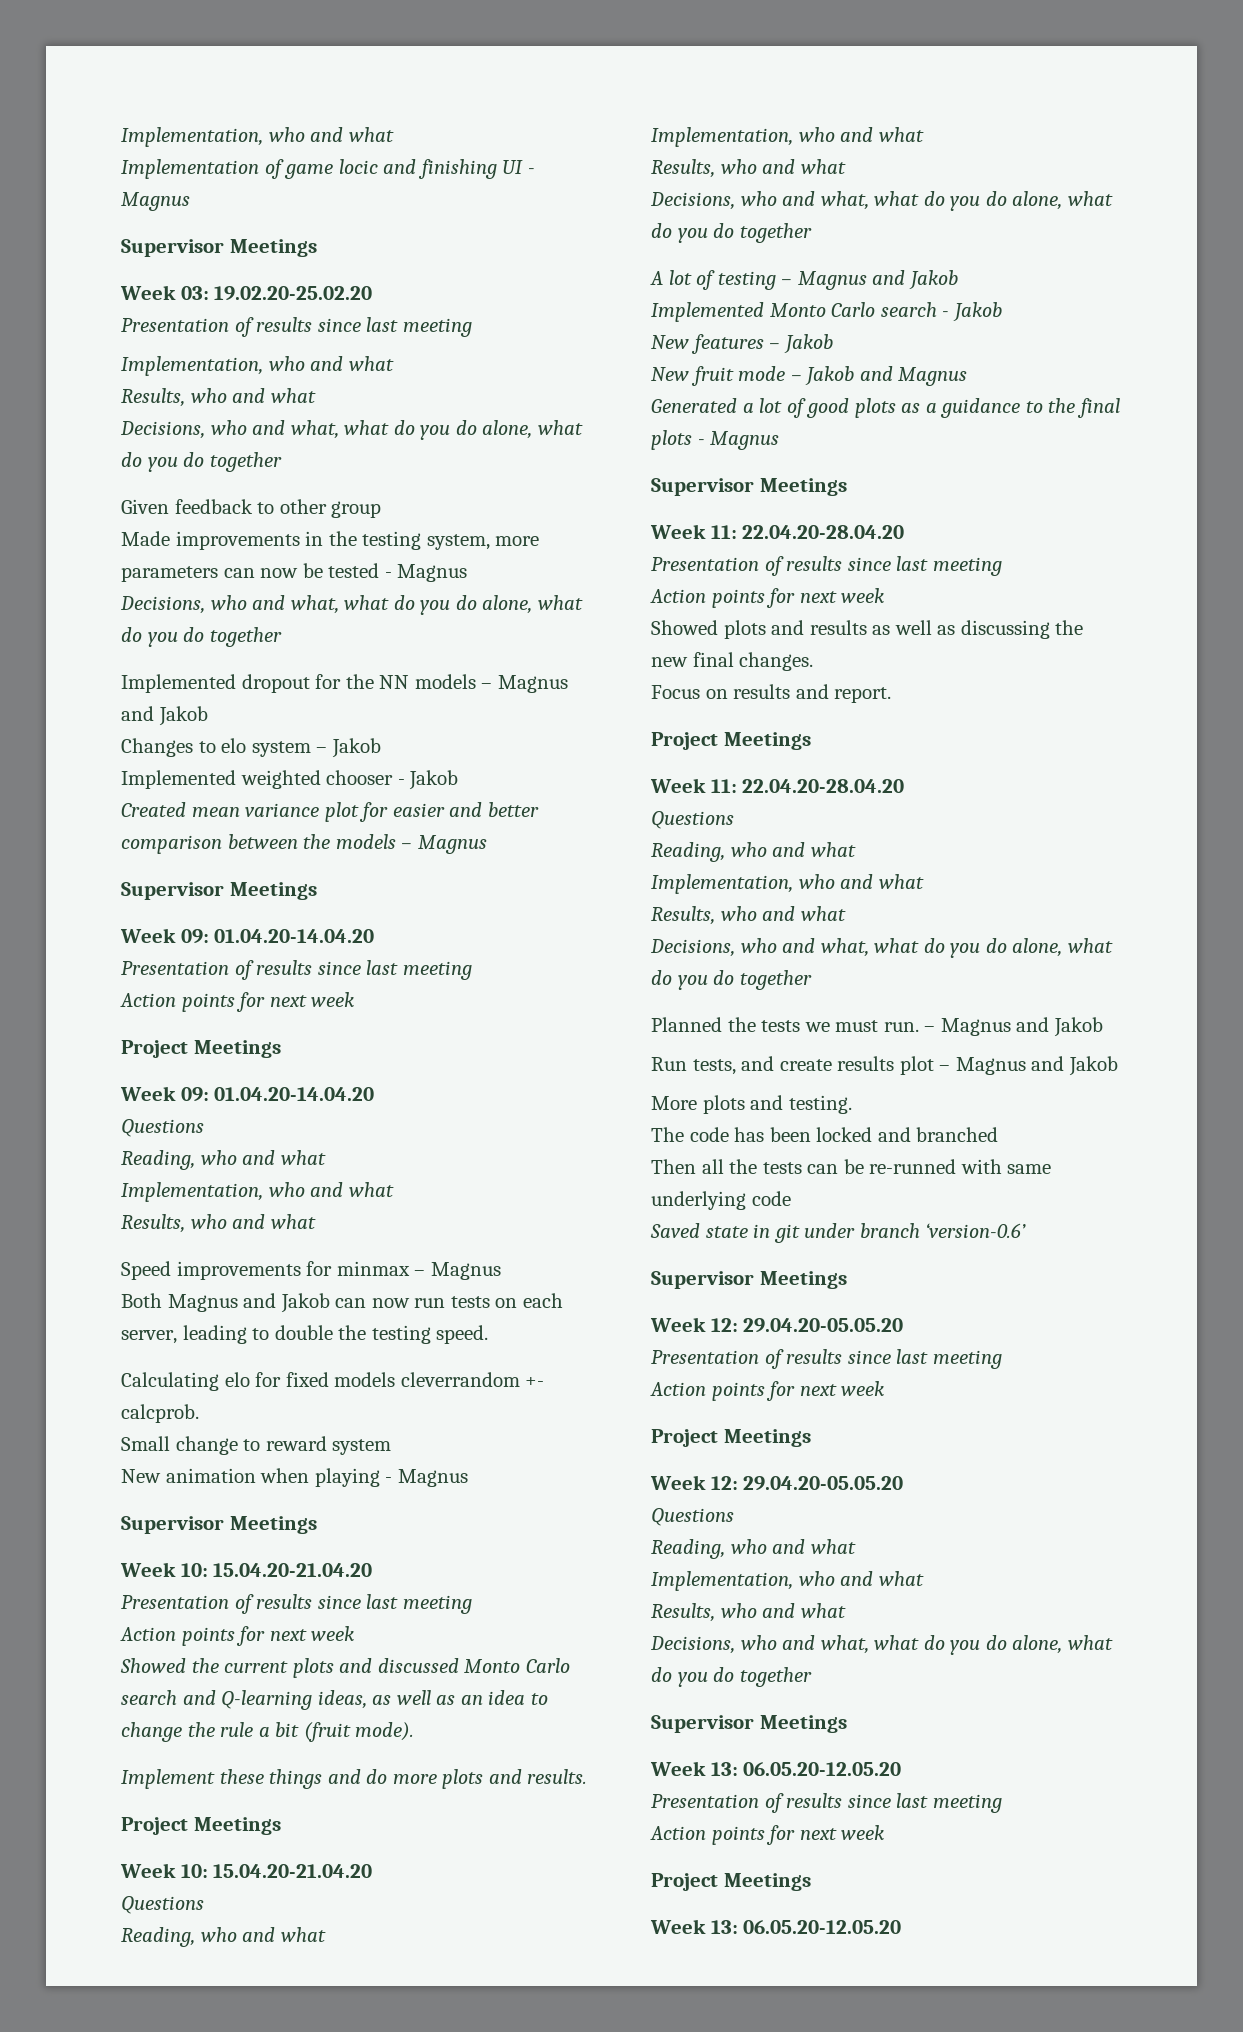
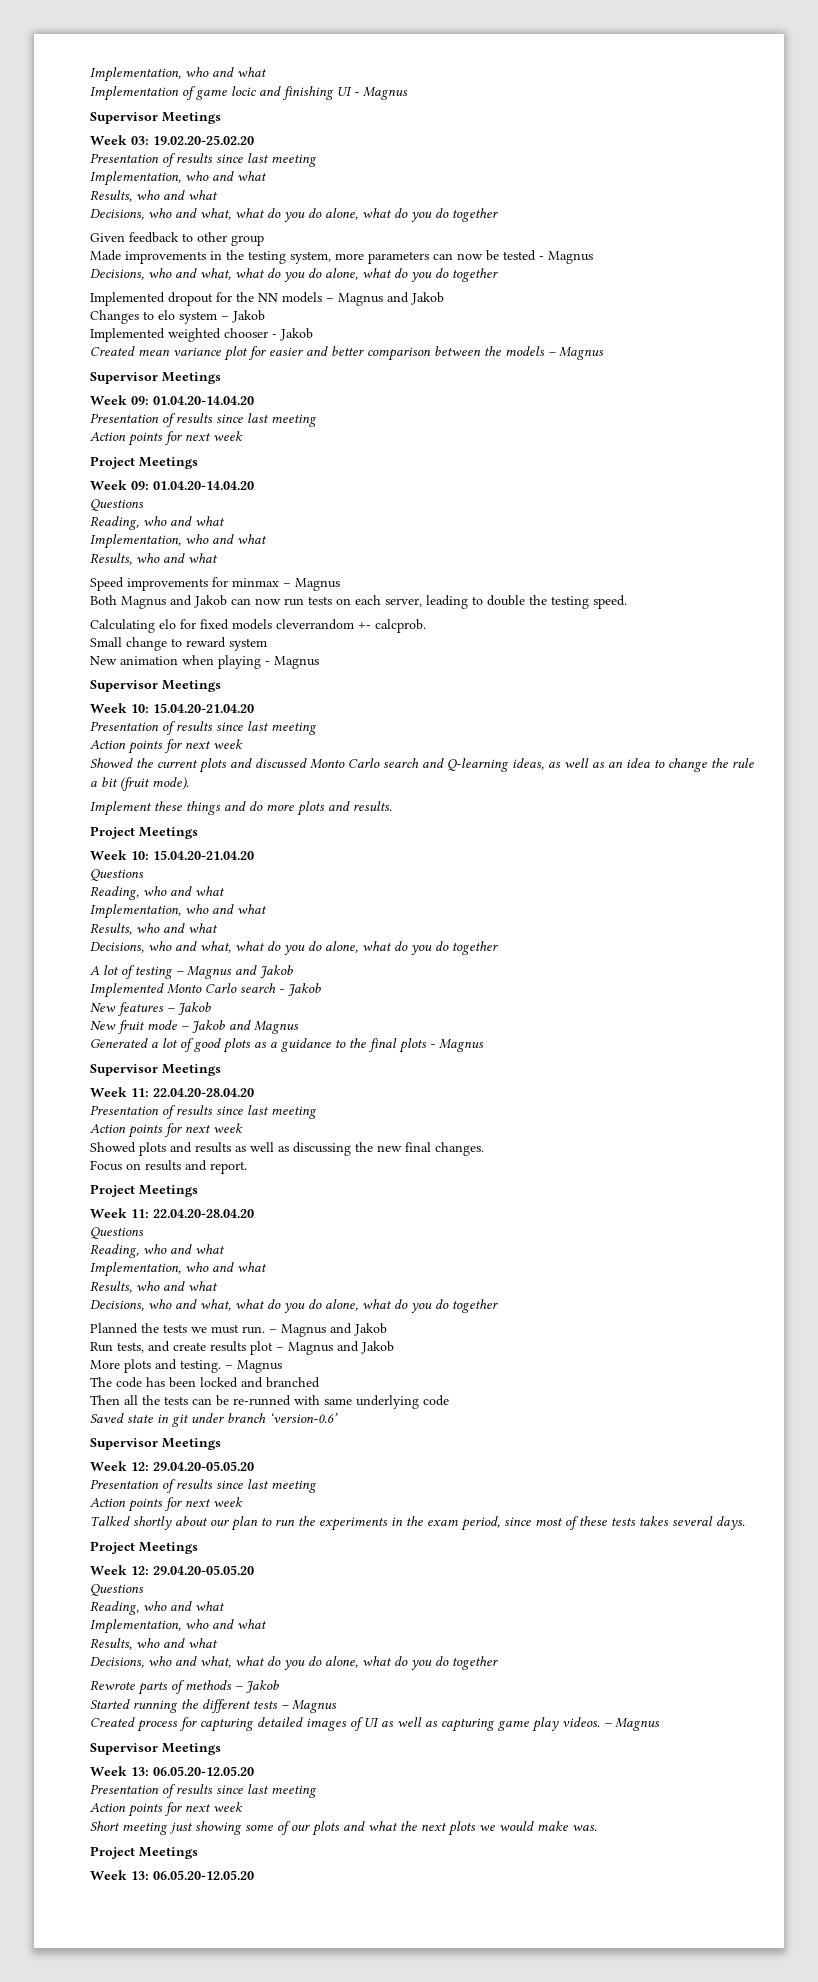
- More plots and testing.
+ More plots and testing. – Magnus
+ Talked shortly about our plan to run the experiments in the exam period, since most of these tests takes several days.
+ Rewrote parts of methods – Jakob
+ Started running the different tests – Magnus
+ Created process for capturing detailed images of UI as well as capturing game play videos. – Magnus
+ Short meeting just showing some of our plots and what the next plots we would make was.

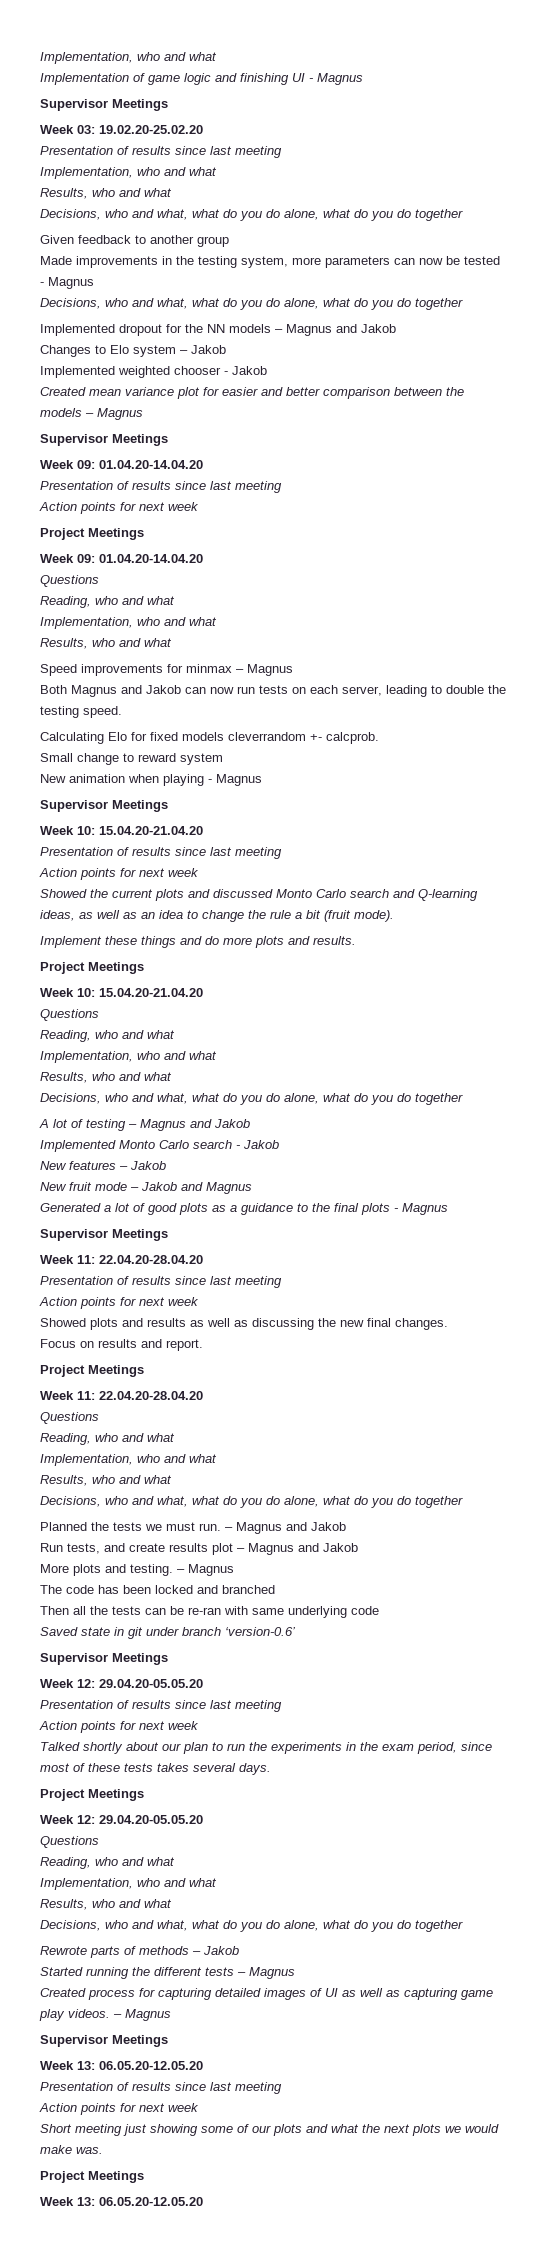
- Implementation of game locic and finishing UI - Magnus
+ Implementation of game logic and finishing UI - Magnus
- Given feedback to other group
+ Given feedback to another group
- Changes to elo system – Jakob
+ Changes to Elo system – Jakob
- Calculating elo for fixed models cleverrandom +- calcprob.
+ Calculating Elo for fixed models cleverrandom +- calcprob.
- Then all the tests can be re-runned with same underlying code
+ Then all the tests can be re-ran with same underlying code

